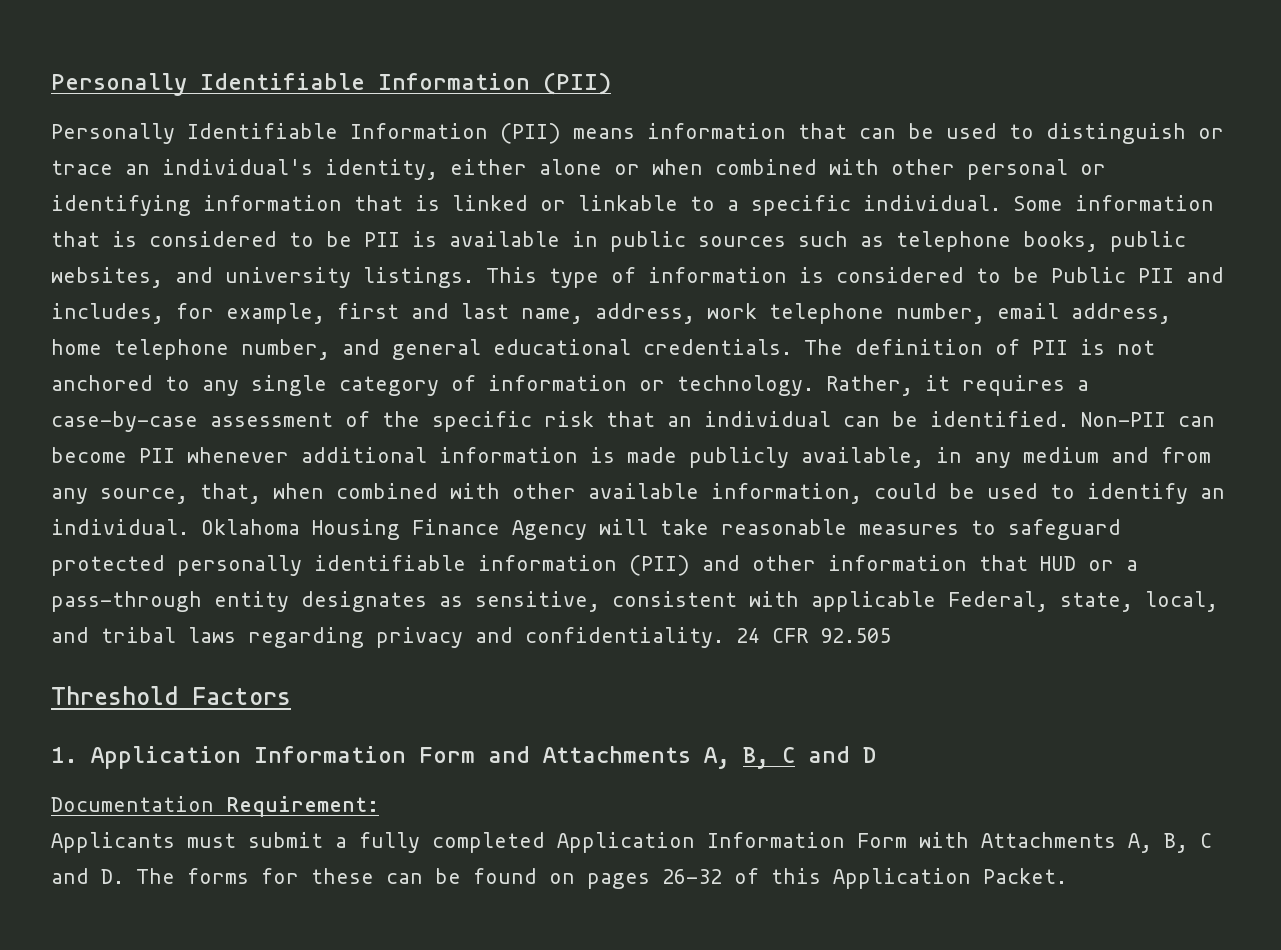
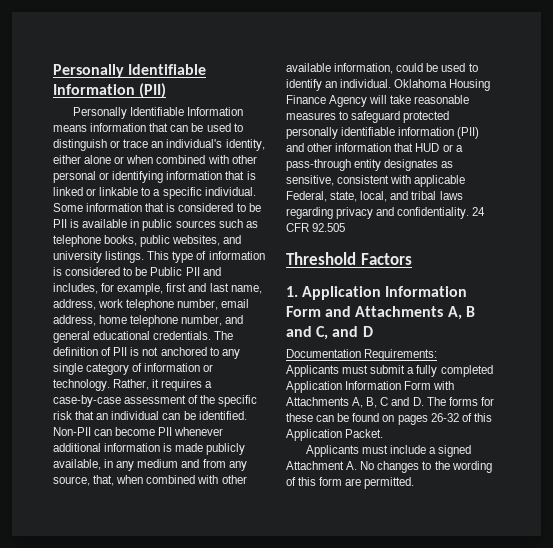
- Personally Identifiable Information (PII) means information that can be used to distinguish or trace an individual's identity, either alone or when combined with other personal or identifying information that is linked or linkable to a specific individual.
+ Personally Identifiable Information means information that can be used to distinguish or trace an individual's identity, either alone or when combined with other personal or identifying information that is linked or linkable to a specific individual.
- 1. Application Information Form and Attachments A, B, C and D
+ 1. Application Information Form and Attachments A, B and C, and D
- Documentation Requirement:
+ Documentation Requirements:
+ Applicants must include a signed Attachment A. No changes to the wording of this form are permitted.

